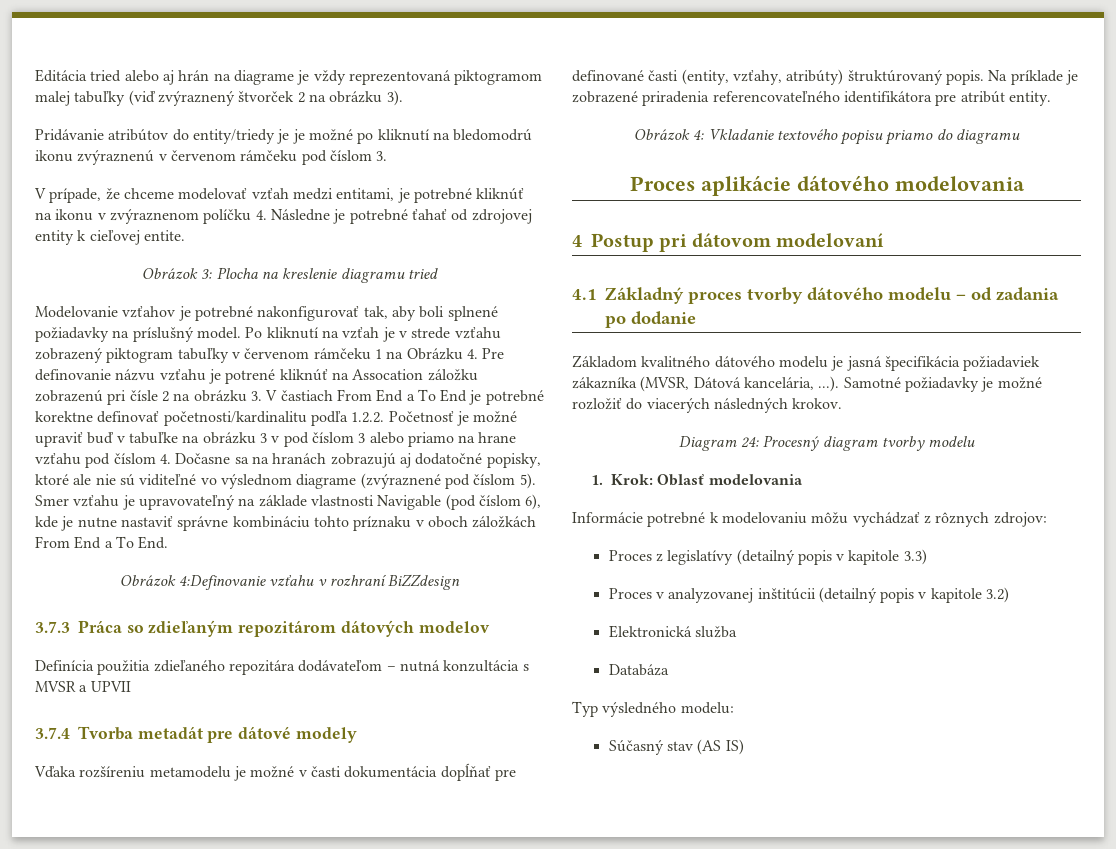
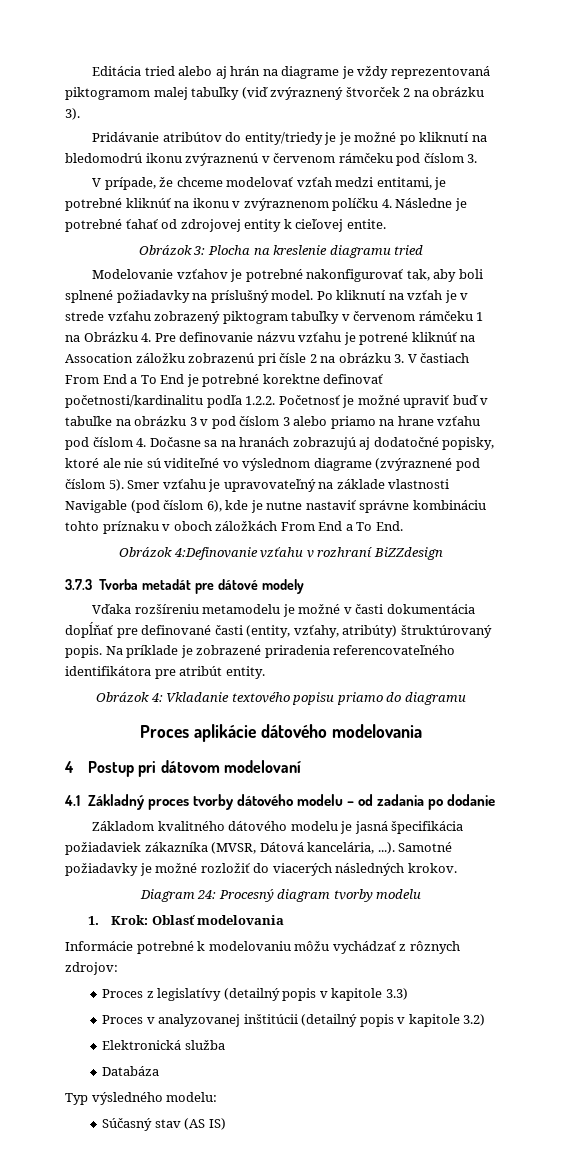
- 3.7.3 Práca so zdieľaným repozitárom dátových modelov
- Definícia použitia zdieľaného repozitára dodávateľom – nutná konzultácia s MVSR a UPVII
- 3.7.4 Tvorba metadát pre dátové modely
+ 3.7.3 Tvorba metadát pre dátové modely

